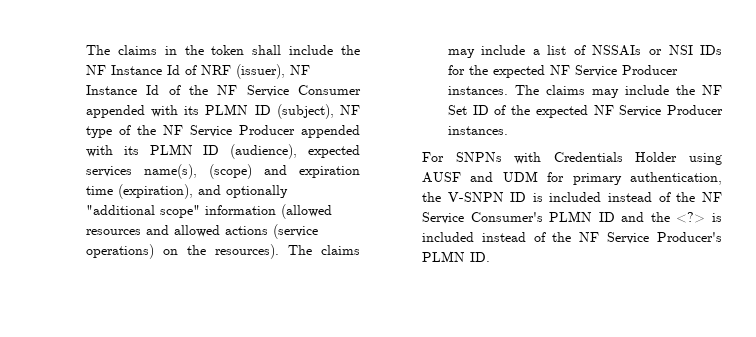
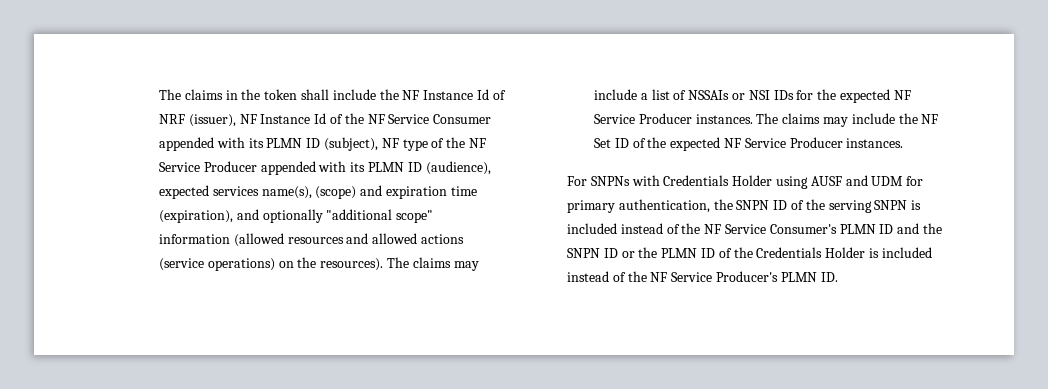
- For SNPNs with Credentials Holder using AUSF and UDM for primary authentication, the V-SNPN ID is included instead of the NF Service Consumer's PLMN ID and the <?> is included instead of the NF Service Producer's PLMN ID.
+ For SNPNs with Credentials Holder using AUSF and UDM for primary authentication, the SNPN ID of the serving SNPN is included instead of the NF Service Consumer's PLMN ID and the SNPN ID or the PLMN ID of the Credentials Holder is included instead of the NF Service Producer's PLMN ID.

